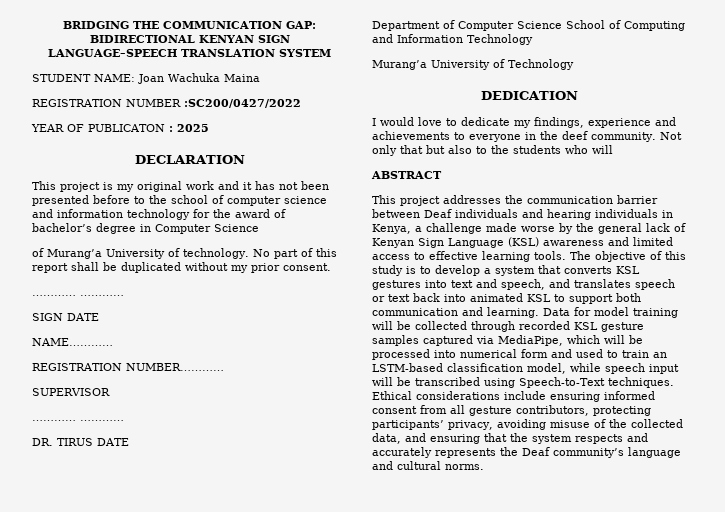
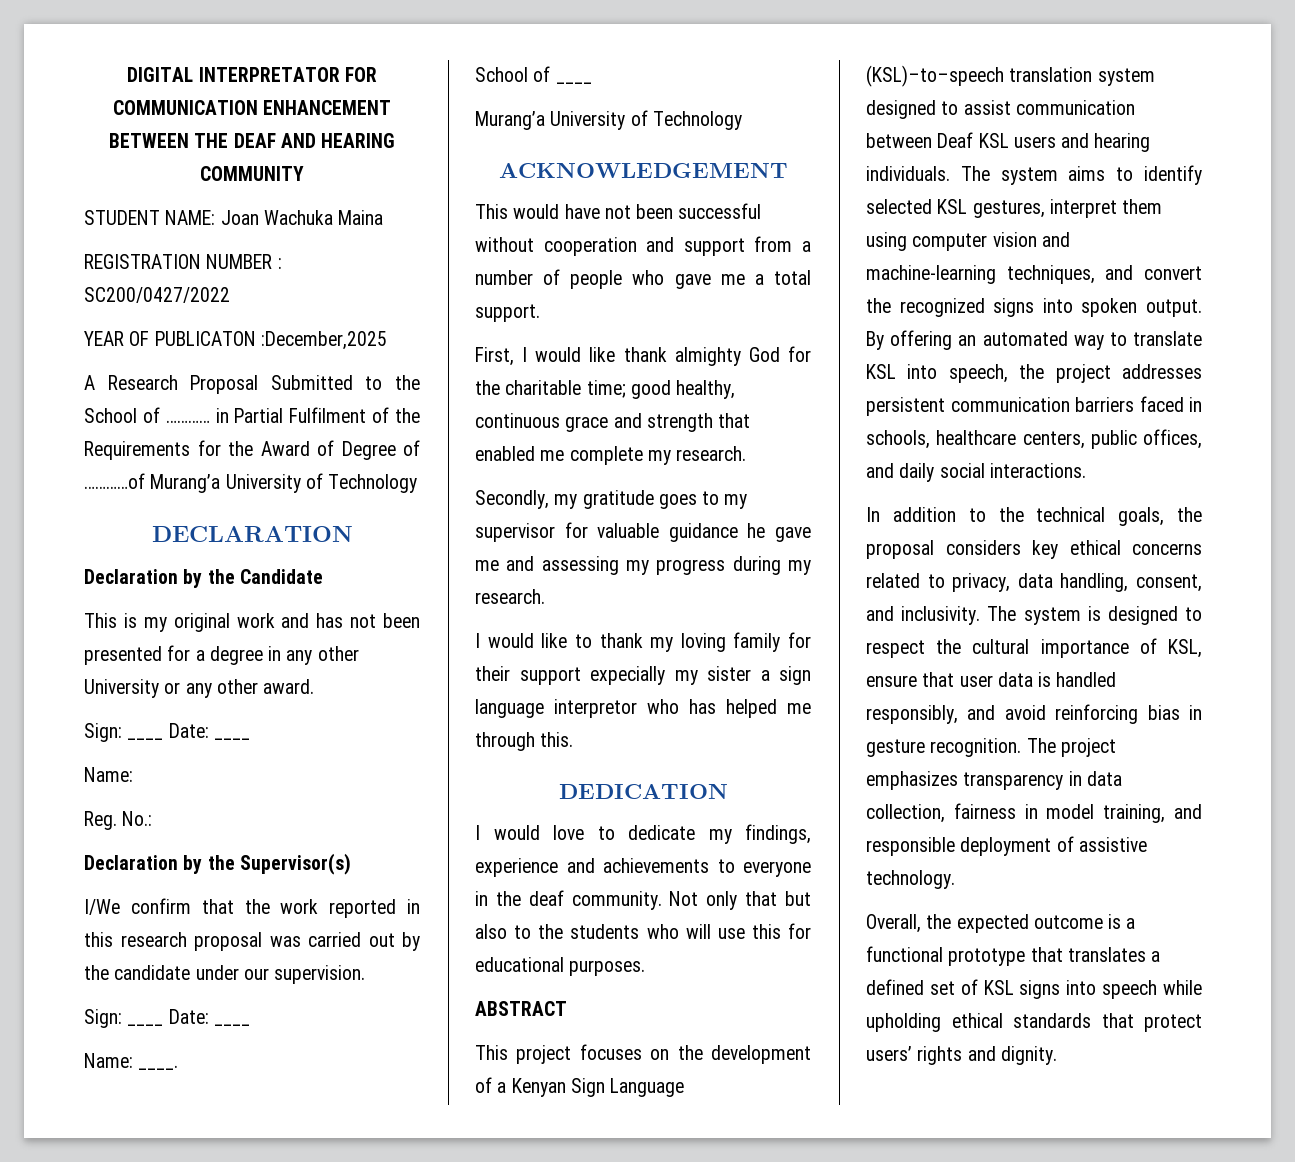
- BRIDGING THE COMMUNICATION GAP: BIDIRECTIONAL KENYAN SIGN LANGUAGE–SPEECH TRANSLATION SYSTEM
+ DIGITAL INTERPRETATOR FOR COMMUNICATION ENHANCEMENT BETWEEN THE DEAF AND HEARING COMMUNITY
- REGISTRATION NUMBER :SC200/0427/2022
+ REGISTRATION NUMBER : SC200/0427/2022
- YEAR OF PUBLICATON : 2025
+ YEAR OF PUBLICATON :December,2025
+ A Research Proposal Submitted to the School of ………… in Partial Fulfilment of the Requirements for the Award of Degree of …………of Murang’a University of Technology
  DECLARATION
- This project is my original work and it has not been presented before to the school of computer science and information technology for the award of bachelor’s degree in Computer Science
- of Murang’a University of technology. No part of this report shall be duplicated without my prior consent.
- ………… …………
- SIGN DATE
- NAME…………
- REGISTRATION NUMBER…………
- SUPERVISOR
- ………… …………
- DR. TIRUS DATE
- Department of Computer Science School of Computing and Information Technology
+ Declaration by the Candidate
+ This is my original work and has not been presented for a degree in any other University or any other award.
+ Sign: ____ Date: ____
+ Name:
+ Reg. No.:
+ Declaration by the Supervisor(s)
+ I/We confirm that the work reported in this research proposal was carried out by the candidate under our supervision.
+ Sign: ____ Date: ____
+ Name: ____.
+ School of ____
  Murang’a University of Technology
+ ACKNOWLEDGEMENT
+ This would have not been successful without cooperation and support from a number of people who gave me a total support.
+ First, I would like thank almighty God for the charitable time; good healthy, continuous grace and strength that enabled me complete my research.
+ Secondly, my gratitude goes to my supervisor for valuable guidance he gave me and assessing my progress during my research.
+ I would like to thank my loving family for their support expecially my sister a sign language interpretor who has helped me through this.
- I would love to dedicate my findings, experience and achievements to everyone in the deef community.
+ I would love to dedicate my findings, experience and achievements to everyone in the deaf community.
- Not only that but also to the students who will
+ Not only that but also to the students who will use this for educational purposes.
  ABSTRACT
- This project addresses the communication barrier between Deaf individuals and hearing individuals in Kenya, a challenge made worse by the general lack of Kenyan Sign Language (KSL) awareness and limited access to effective learning tools. The objective of this study is to develop a system that converts KSL gestures into text and speech, and translates speech or text back into animated KSL to support both communication and learning. Data for model training will be collected through recorded KSL gesture samples captured via MediaPipe, which will be processed into numerical form and used to train an LSTM-based classification model, while speech input will be transcribed using Speech-to-Text techniques. Ethical considerations include ensuring informed consent from all gesture contributors, protecting participants’ privacy, avoiding misuse of the collected data, and ensuring that the system respects and accurately represents the Deaf community’s language and cultural norms.
+ This project focuses on the development of a Kenyan Sign Language (KSL)–to–speech translation system designed to assist communication between Deaf KSL users and hearing individuals. The system aims to identify selected KSL gestures, interpret them using computer vision and machine-learning techniques, and convert the recognized signs into spoken output. By offering an automated way to translate KSL into speech, the project addresses persistent communication barriers faced in schools, healthcare centers, public offices, and daily social interactions.
+ In addition to the technical goals, the proposal considers key ethical concerns related to privacy, data handling, consent, and inclusivity. The system is designed to respect the cultural importance of KSL, ensure that user data is handled responsibly, and avoid reinforcing bias in gesture recognition. The project emphasizes transparency in data collection, fairness in model training, and responsible deployment of assistive technology.
+ Overall, the expected outcome is a functional prototype that translates a defined set of KSL signs into speech while upholding ethical standards that protect users’ rights and dignity.

